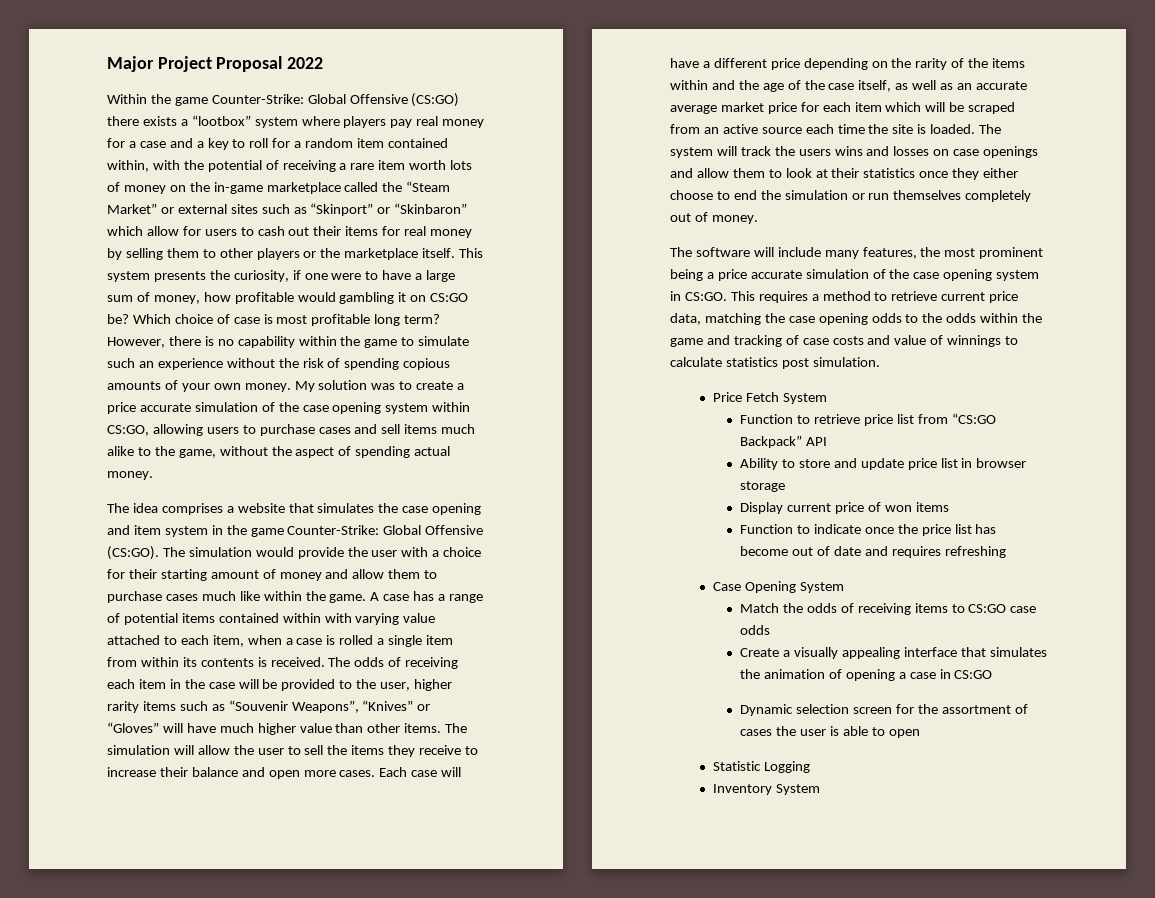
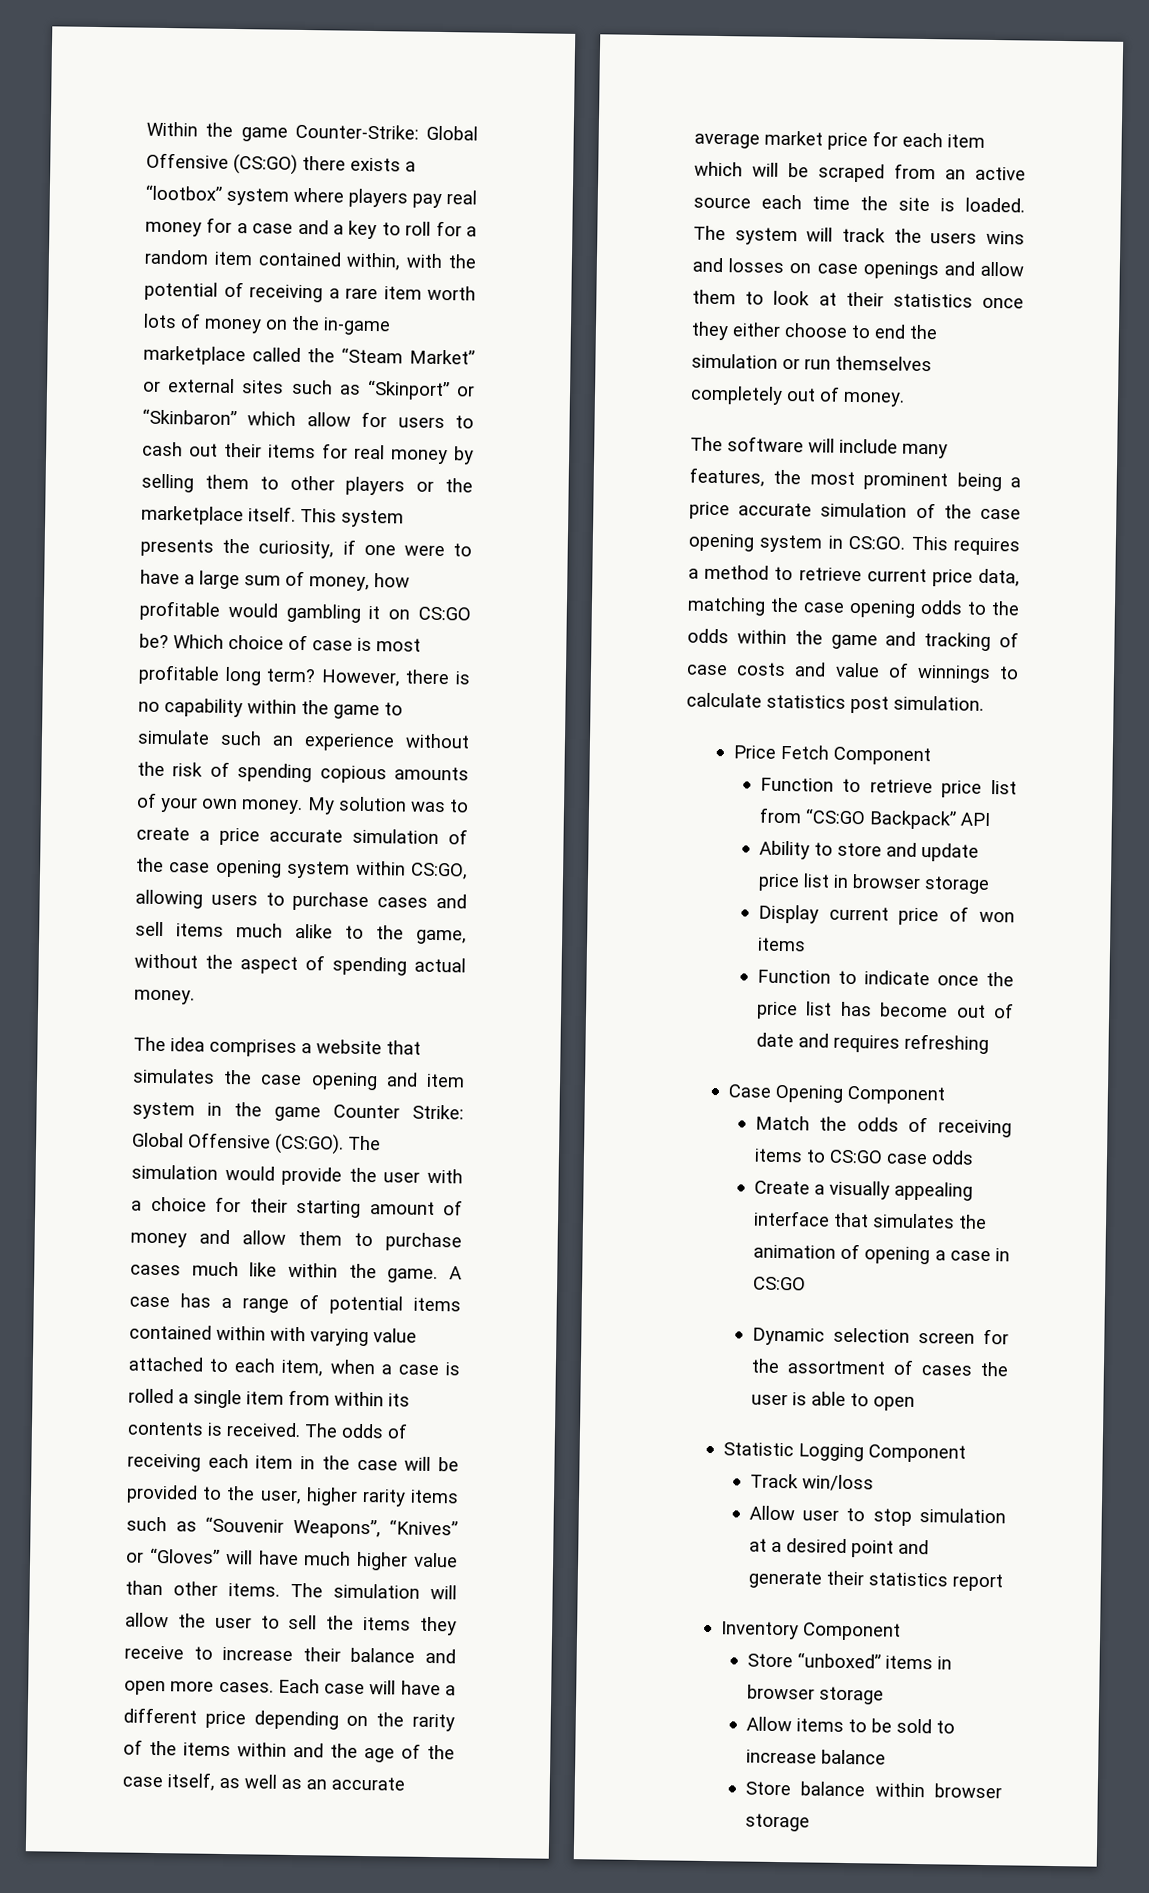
- Major Project Proposal 2022
- The idea comprises a website that simulates the case opening and item system in the game Counter-Strike: Global Offensive (CS:GO).
+ The idea comprises a website that simulates the case opening and item system in the game Counter Strike: Global Offensive (CS:GO).
- Price Fetch System
+ Price Fetch Component
- Case Opening System
+ Case Opening Component
- Statistic Logging
- Inventory System
+ Statistic Logging Component
+ Track win/loss
+ Allow user to stop simulation at a desired point and generate their statistics report
+ Inventory Component
+ Store “unboxed” items in browser storage
+ Allow items to be sold to increase balance
+ Store balance within browser storage

